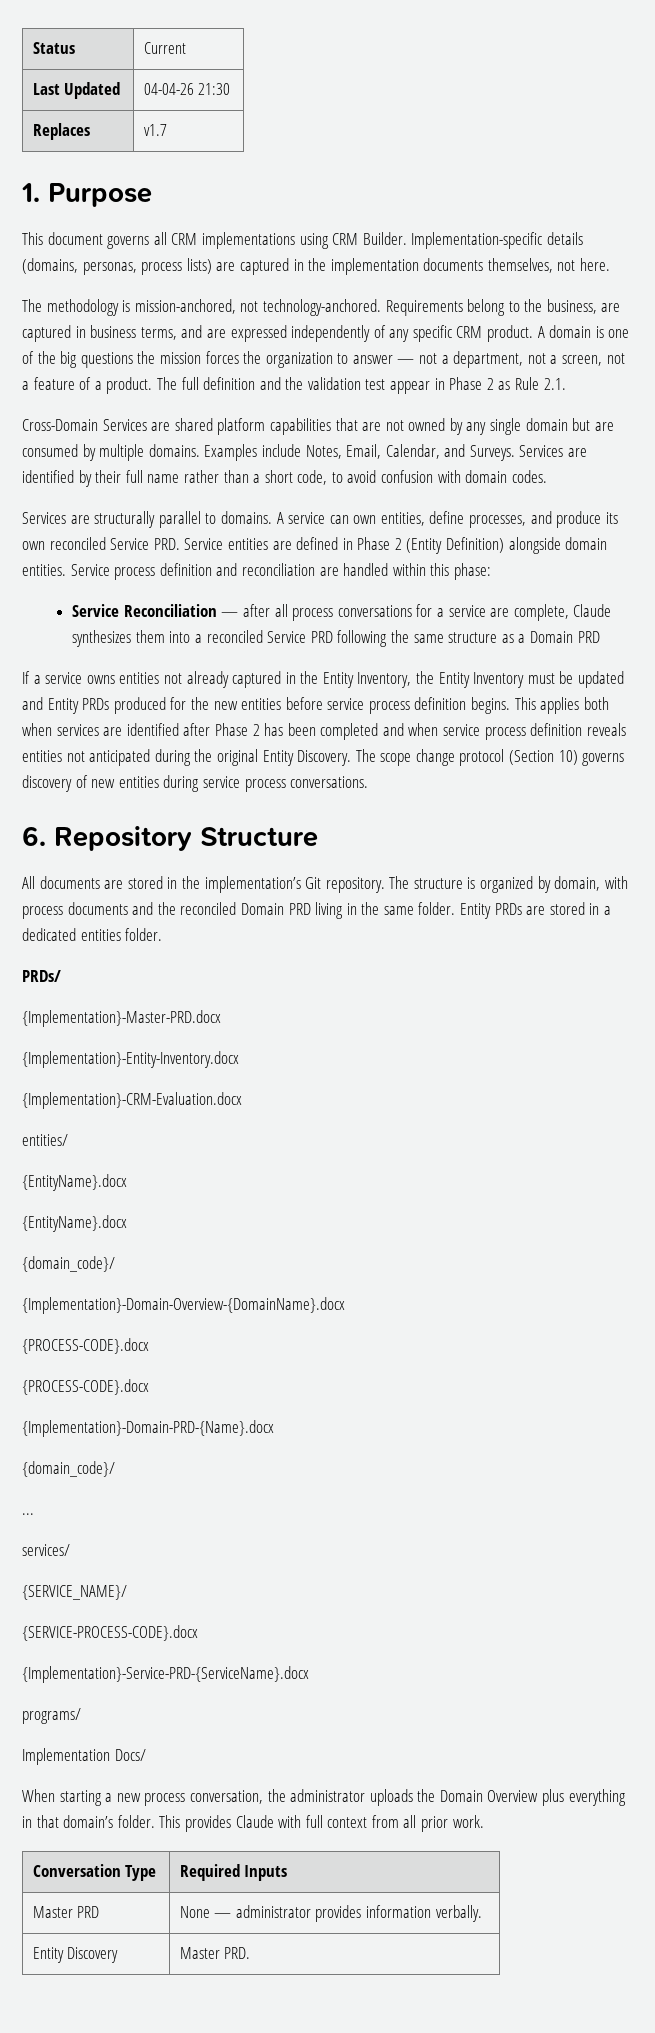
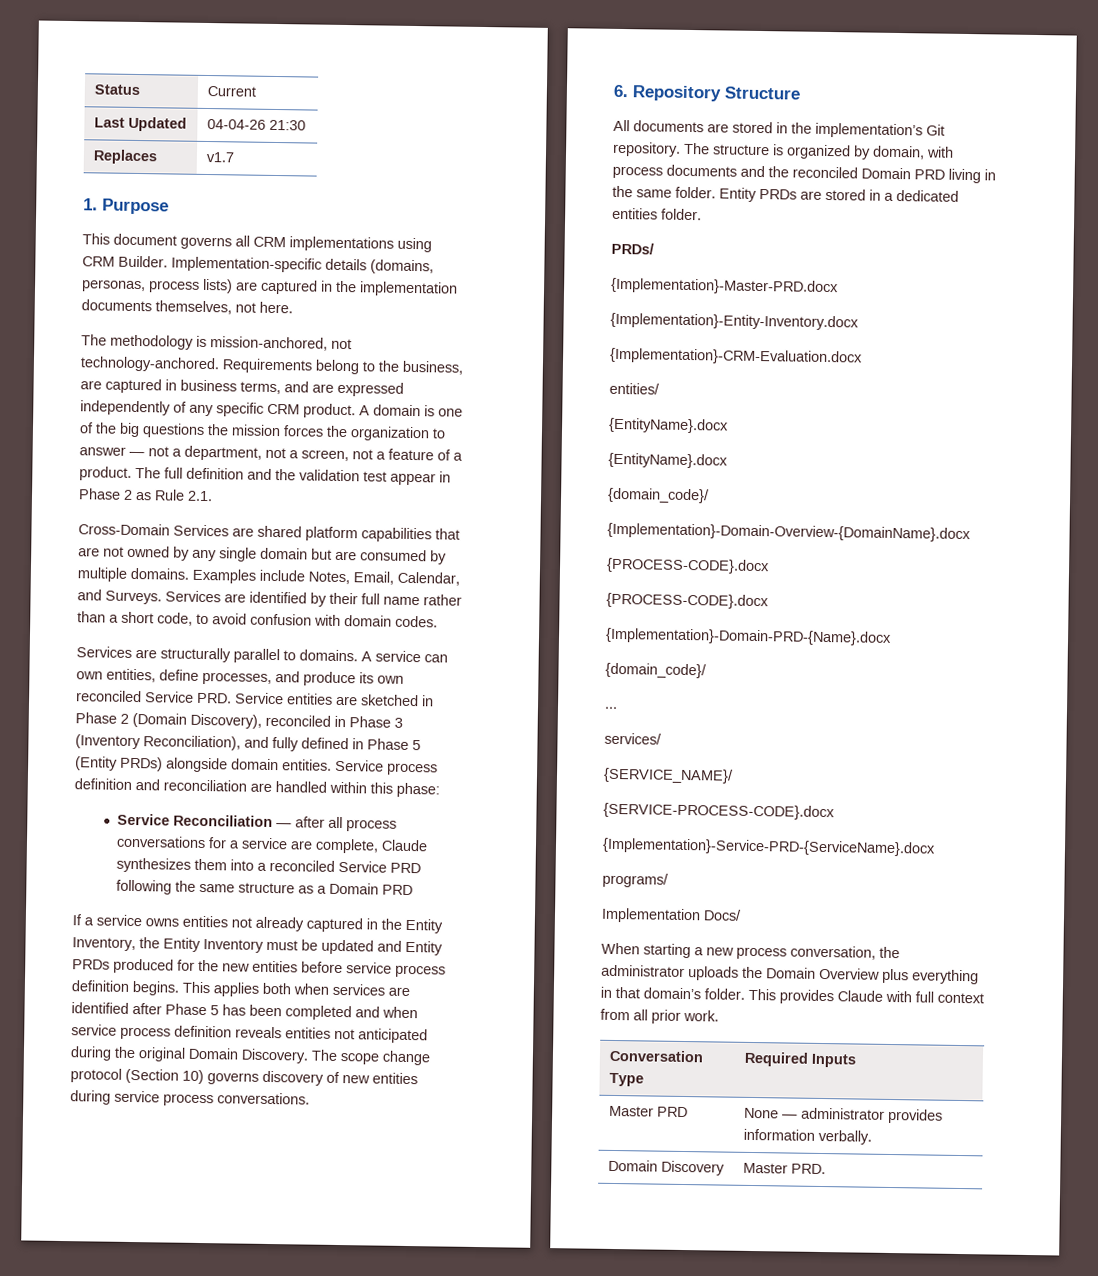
- A service can own entities, define processes, and produce its own reconciled Service PRD. Service entities are defined in Phase 2 (Entity Definition) alongside domain entities.
+ A service can own entities, define processes, and produce its own reconciled Service PRD. Service entities are sketched in Phase 2 (Domain Discovery), reconciled in Phase 3 (Inventory Reconciliation), and fully defined in Phase 5 (Entity PRDs) alongside domain entities.
- This applies both when services are identified after Phase 2 has been completed and when service process definition reveals entities not anticipated during the original Entity Discovery.
+ This applies both when services are identified after Phase 5 has been completed and when service process definition reveals entities not anticipated during the original Domain Discovery.
- Entity Discovery | Master PRD.
+ Domain Discovery | Master PRD.

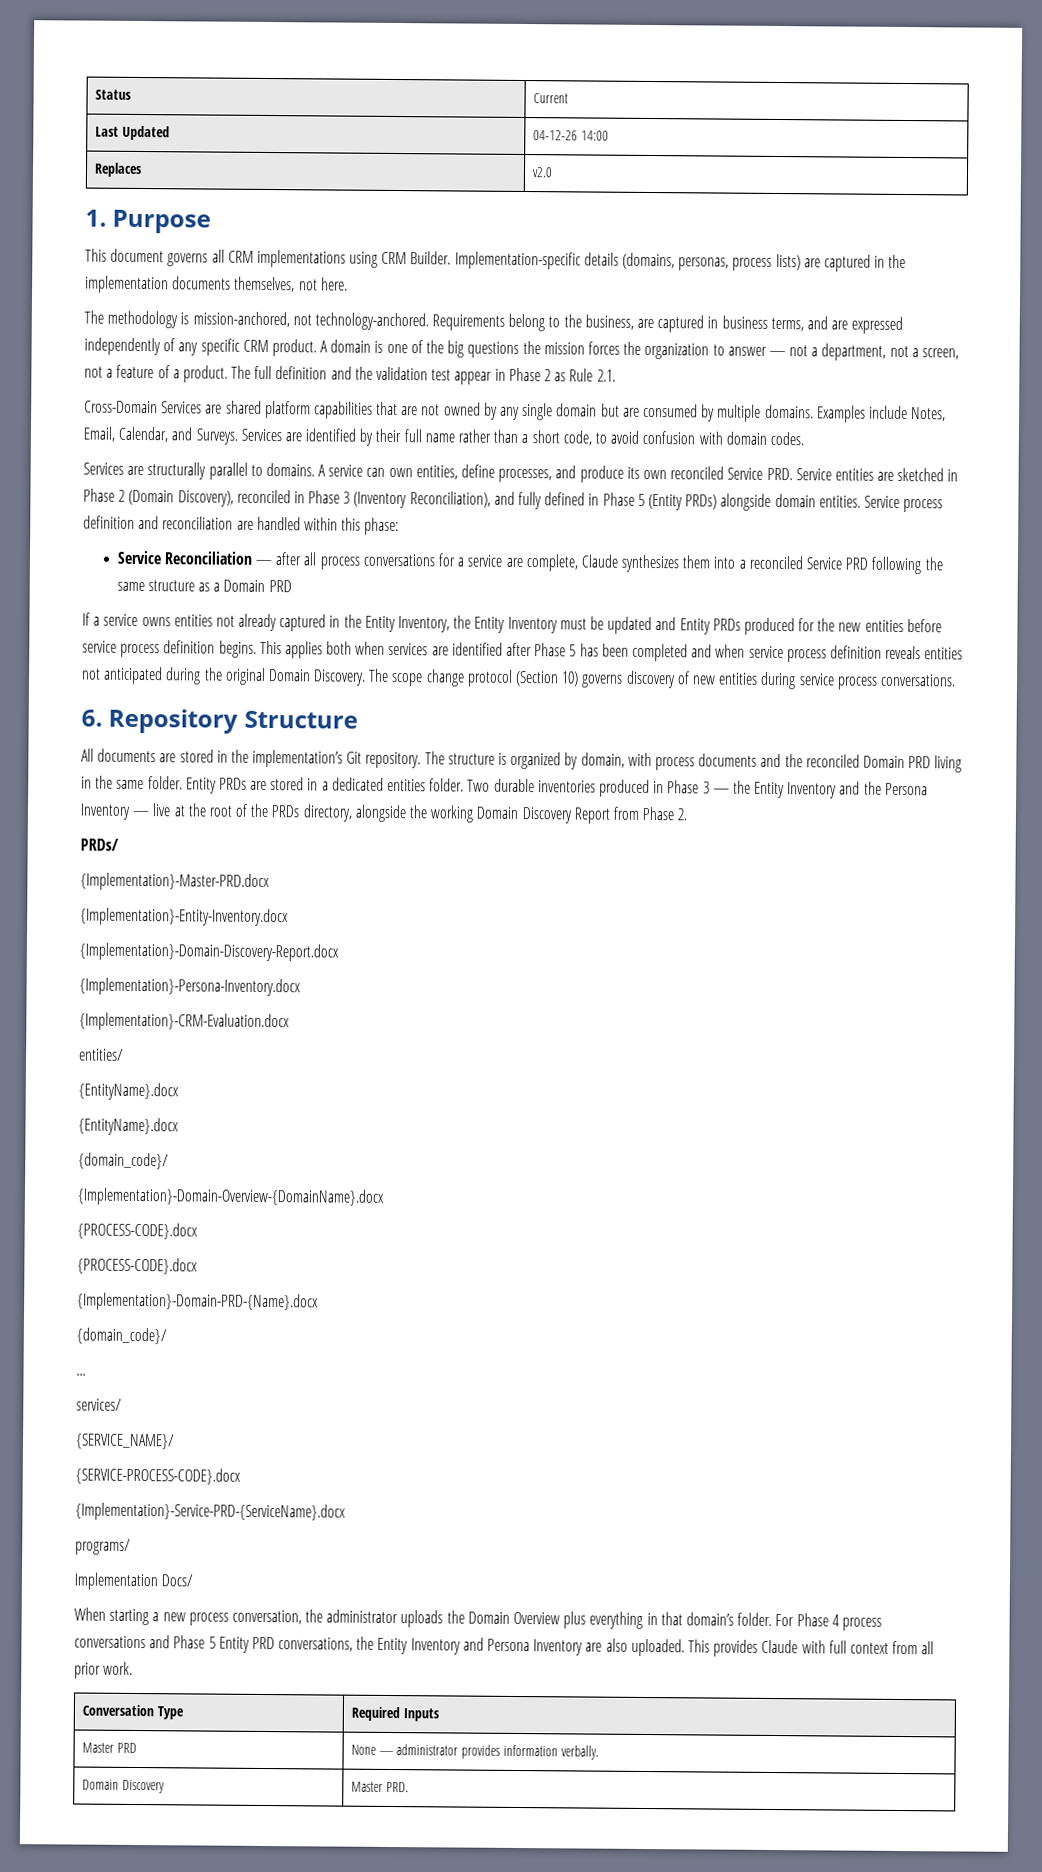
- Last Updated | 04-04-26 21:30
+ Last Updated | 04-12-26 14:00
- Replaces | v1.7
+ Replaces | v2.0
+ Two durable inventories produced in Phase 3 — the Entity Inventory and the Persona Inventory — live at the root of the PRDs directory, alongside the working Domain Discovery Report from Phase 2.
+ {Implementation}-Domain-Discovery-Report.docx
+ {Implementation}-Persona-Inventory.docx
+ For Phase 4 process conversations and Phase 5 Entity PRD conversations, the Entity Inventory and Persona Inventory are also uploaded.

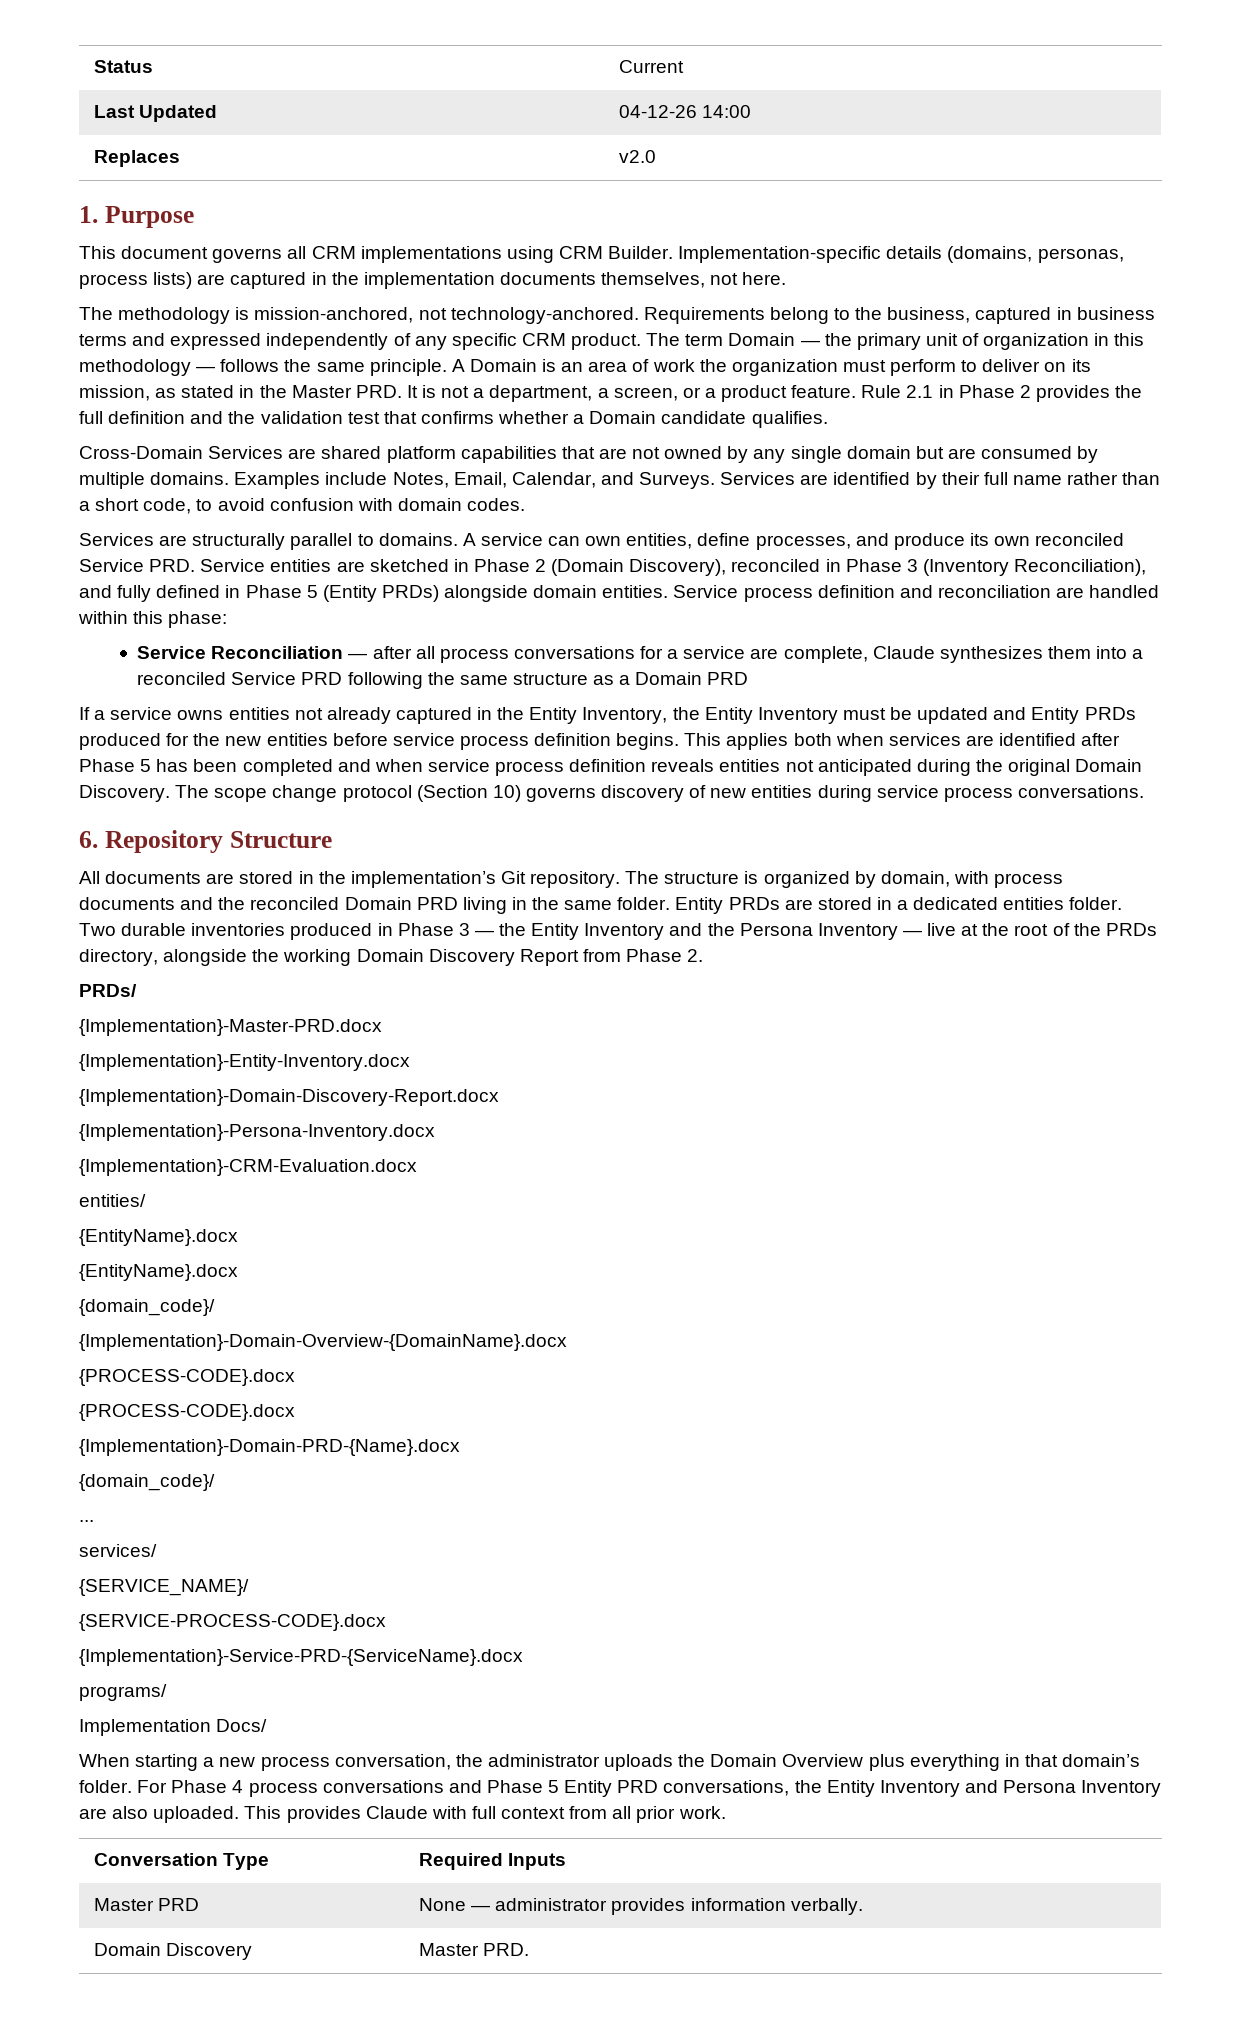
- Requirements belong to the business, are captured in business terms, and are expressed independently of any specific CRM product.
+ Requirements belong to the business, captured in business terms and expressed independently of any specific CRM product.
- A domain is one of the big questions the mission forces the organization to answer — not a department, not a screen, not a feature of a product. The full definition and the validation test appear in Phase 2 as Rule 2.1.
+ The term Domain — the primary unit of organization in this methodology — follows the same principle. A Domain is an area of work the organization must perform to deliver on its mission, as stated in the Master PRD. It is not a department, a screen, or a product feature. Rule 2.1 in Phase 2 provides the full definition and the validation test that confirms whether a Domain candidate qualifies.

